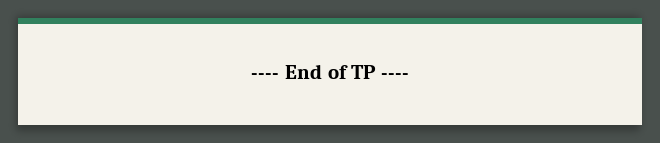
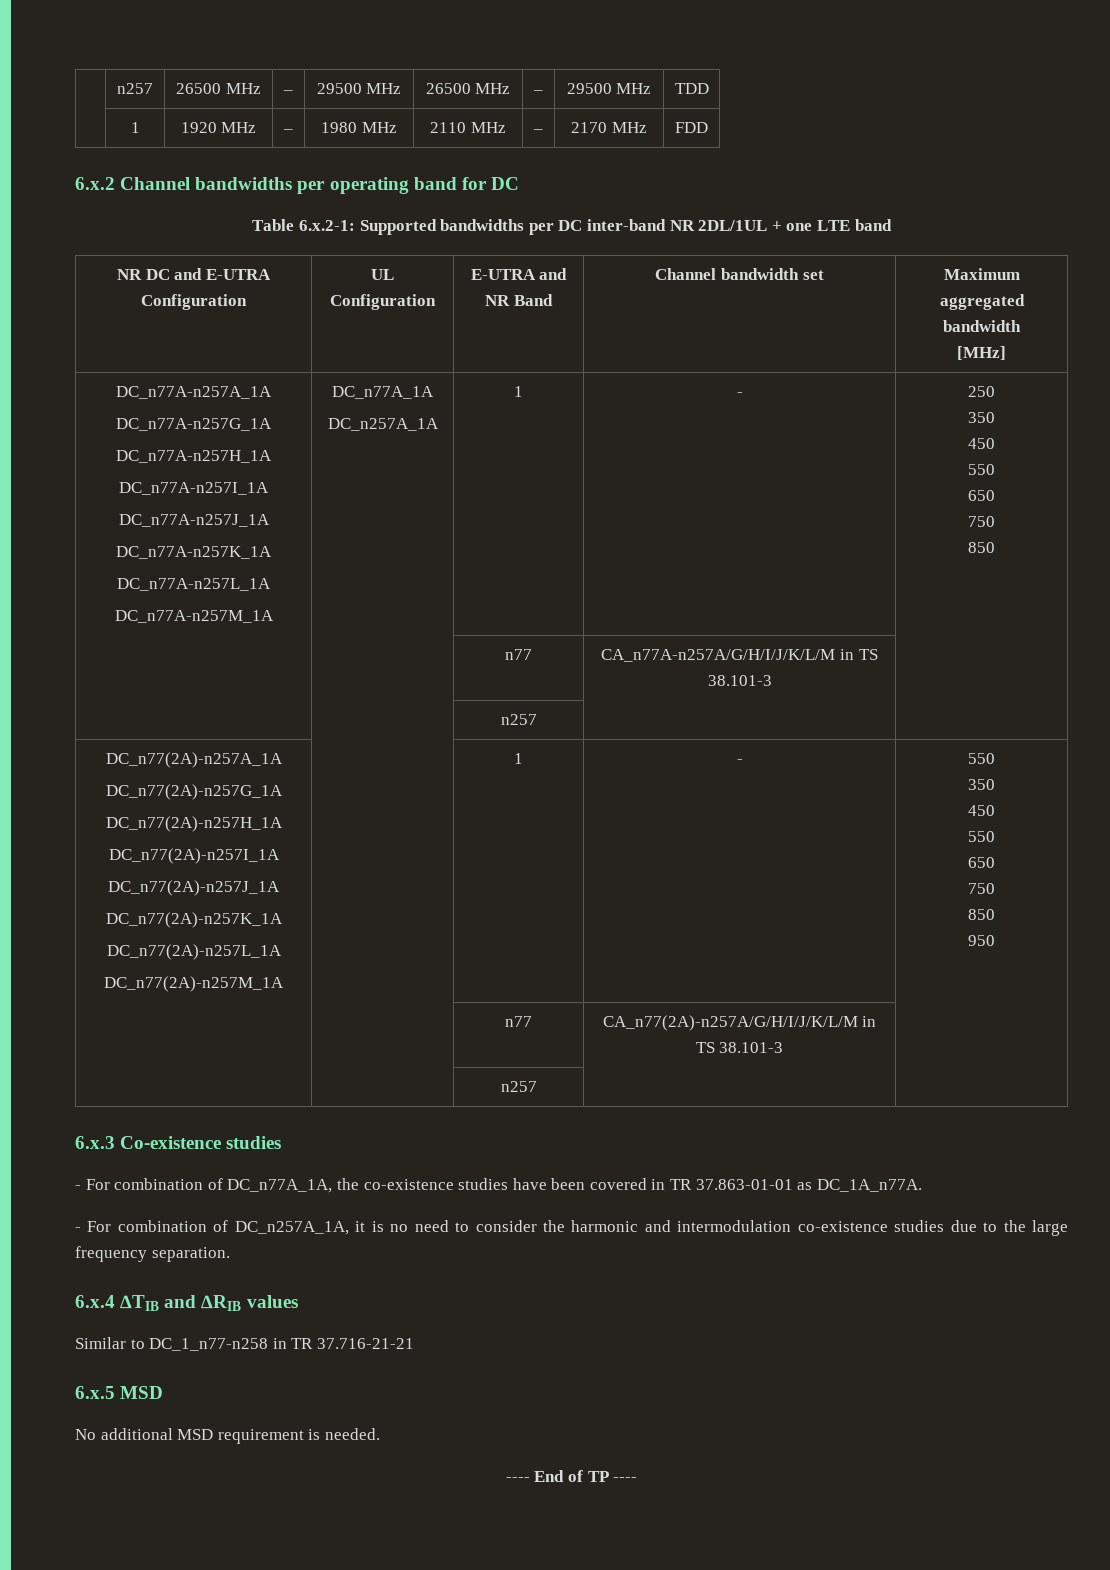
+ | n257 | 26500 MHz | – | 29500 MHz | 26500 MHz | – | 29500 MHz | TDD
+ | 1 | 1920 MHz | – | 1980 MHz | 2110 MHz | – | 2170 MHz | FDD
+ 6.x.2 Channel bandwidths per operating band for DC
+ Table 6.x.2-1: Supported bandwidths per DC inter-band NR 2DL/1UL + one LTE band
+ NR DC and E-UTRA Configuration | UL Configuration | E-UTRA and NR Band | Channel bandwidth set | Maximum aggregated bandwidth
+ [MHz]
+ DC_n77A-n257A_1A
+ DC_n77A-n257G_1A
+ DC_n77A-n257H_1A
+ DC_n77A-n257I_1A
+ DC_n77A-n257J_1A
+ DC_n77A-n257K_1A
+ DC_n77A-n257L_1A
+ DC_n77A-n257M_1A | DC_n77A_1A
+ DC_n257A_1A | 1 | - | 250
+ 350
+ 450
+ 550
+ 650
+ 750
+ 850
+ | | n77 | CA_n77A-n257A/G/H/I/J/K/L/M in TS 38.101-3 |
+ | | n257 | |
+ DC_n77(2A)-n257A_1A
+ DC_n77(2A)-n257G_1A
+ DC_n77(2A)-n257H_1A
+ DC_n77(2A)-n257I_1A
+ DC_n77(2A)-n257J_1A
+ DC_n77(2A)-n257K_1A
+ DC_n77(2A)-n257L_1A
+ DC_n77(2A)-n257M_1A | | 1 | - | 550
+ 350
+ 450
+ 550
+ 650
+ 750
+ 850
+ 950
+ | | n77 | CA_n77(2A)-n257A/G/H/I/J/K/L/M in TS 38.101-3 |
+ | | n257 | |
+ 6.x.3 Co-existence studies
+ - For combination of DC_n77A_1A, the co-existence studies have been covered in TR 37.863-01-01 as DC_1A_n77A.
+ - For combination of DC_n257A_1A, it is no need to consider the harmonic and intermodulation co-existence studies due to the large frequency separation.
+ 6.x.4 ∆TIB and ∆RIB values
+ Similar to DC_1_n77-n258 in TR 37.716-21-21
+ 6.x.5 MSD
+ No additional MSD requirement is needed.

